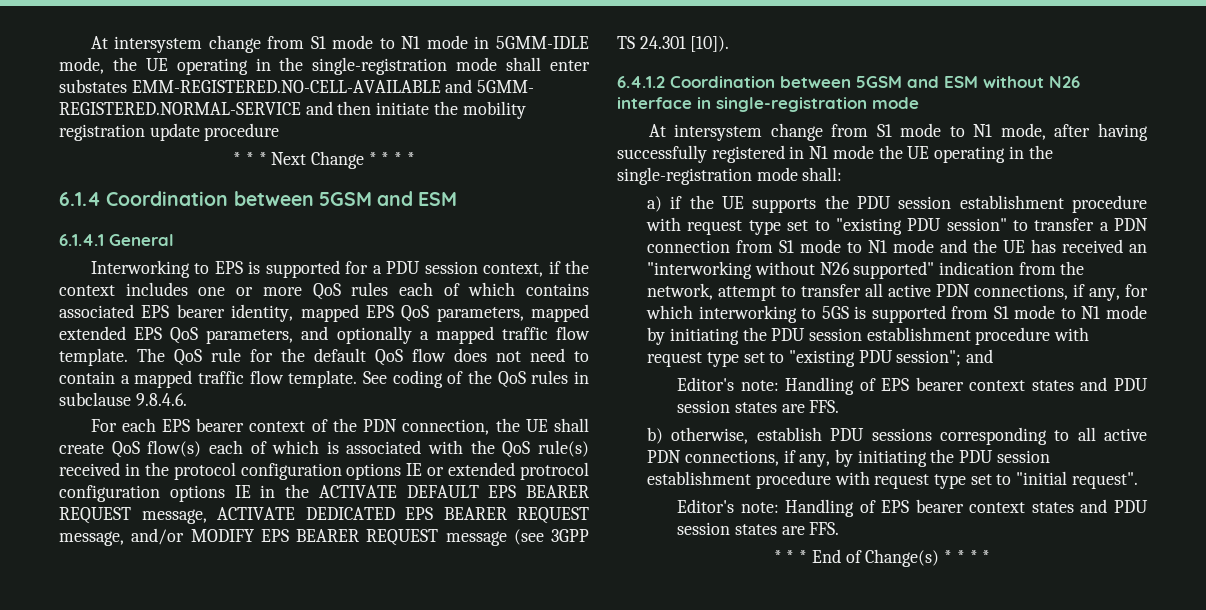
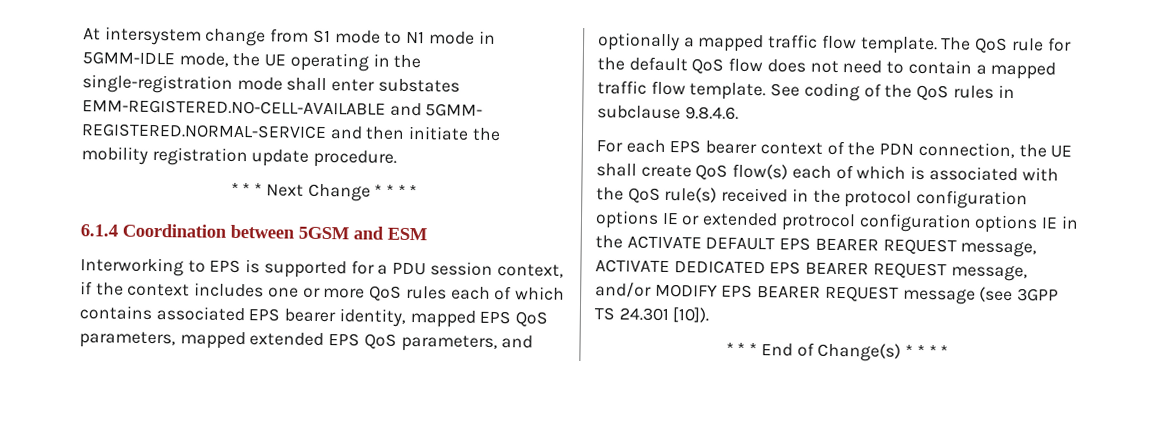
- At intersystem change from S1 mode to N1 mode in 5GMM-IDLE mode, the UE operating in the single-registration mode shall enter substates EMM-REGISTERED.NO-CELL-AVAILABLE and 5GMM- REGISTERED.NORMAL-SERVICE and then initiate the mobility registration update procedure
+ At intersystem change from S1 mode to N1 mode in 5GMM-IDLE mode, the UE operating in the single-registration mode shall enter substates EMM-REGISTERED.NO-CELL-AVAILABLE and 5GMM- REGISTERED.NORMAL-SERVICE and then initiate the mobility registration update procedure.
- 6.1.4.1 General
- 6.4.1.2 Coordination between 5GSM and ESM without N26 interface in single-registration mode
- At intersystem change from S1 mode to N1 mode, after having successfully registered in N1 mode the UE operating in the single-registration mode shall:
- a) if the UE supports the PDU session establishment procedure with request type set to "existing PDU session" to transfer a PDN connection from S1 mode to N1 mode and the UE has received an "interworking without N26 supported" indication from the network, attempt to transfer all active PDN connections, if any, for which interworking to 5GS is supported from S1 mode to N1 mode by initiating the PDU session establishment procedure with request type set to "existing PDU session"; and
- Editor's note: Handling of EPS bearer context states and PDU session states are FFS.
- b) otherwise, establish PDU sessions corresponding to all active PDN connections, if any, by initiating the PDU session establishment procedure with request type set to "initial request".
- Editor's note: Handling of EPS bearer context states and PDU session states are FFS.

